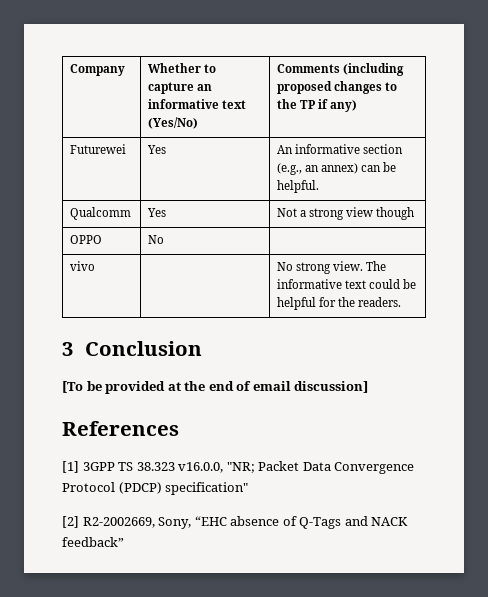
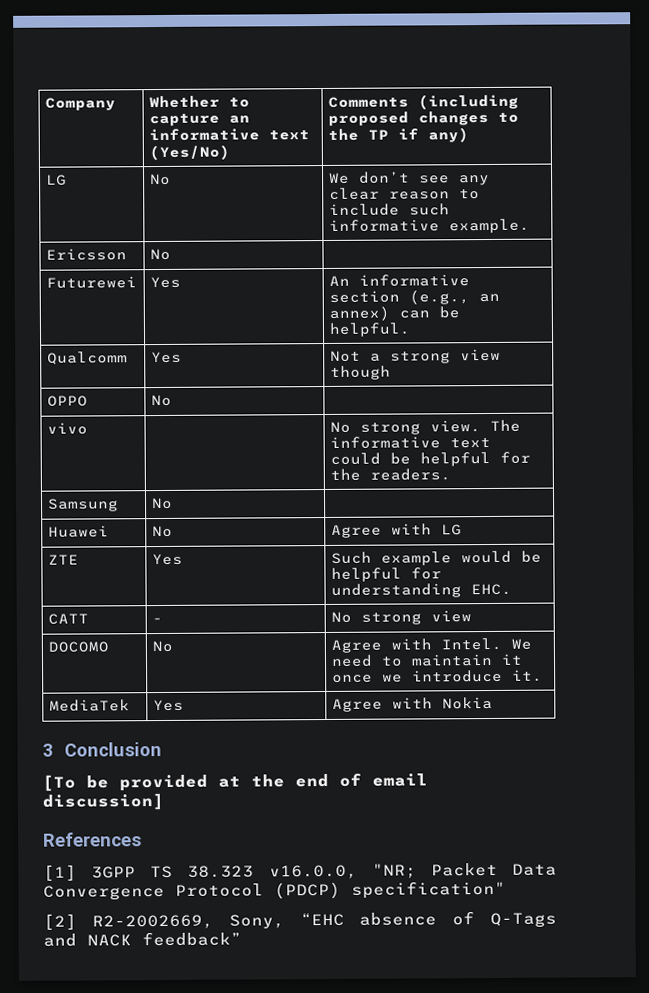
+ LG | No | We don’t see any clear reason to include such informative example.
+ Ericsson | No |
+ Samsung | No |
+ Huawei | No | Agree with LG
+ ZTE | Yes | Such example would be helpful for understanding EHC.
+ CATT | - | No strong view
+ DOCOMO | No | Agree with Intel. We need to maintain it once we introduce it.
+ MediaTek | Yes | Agree with Nokia

